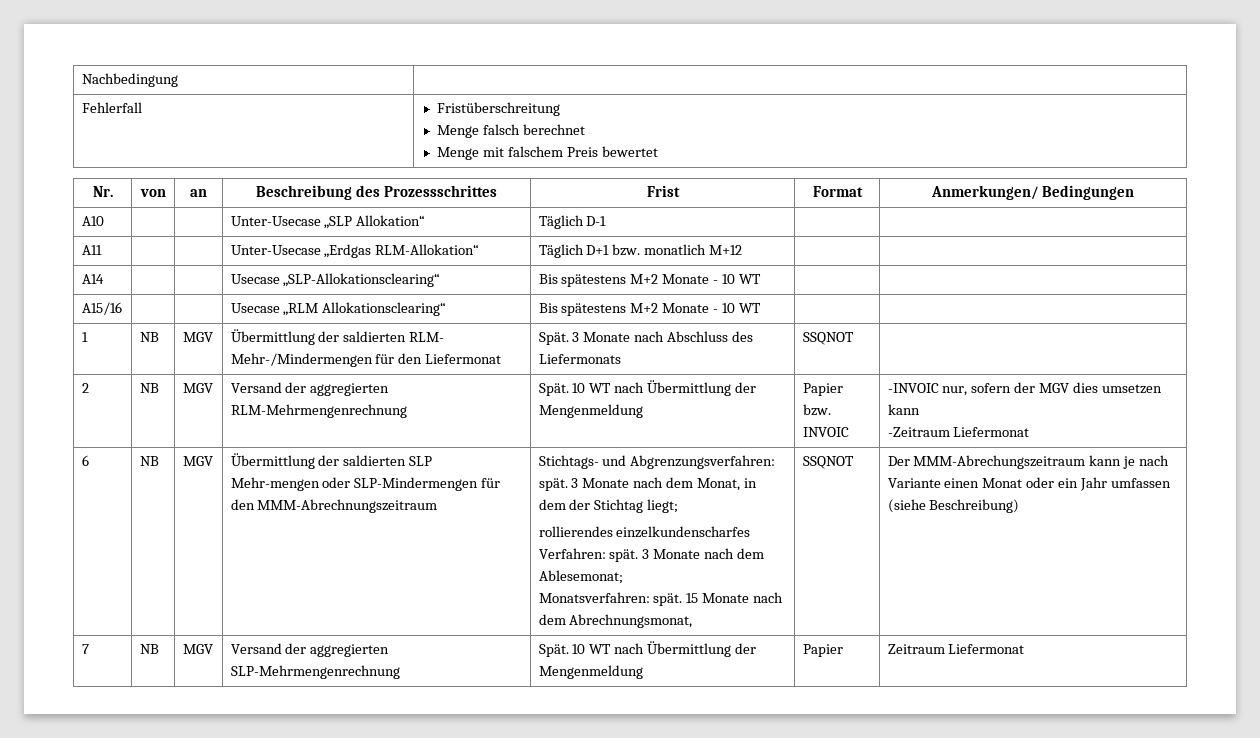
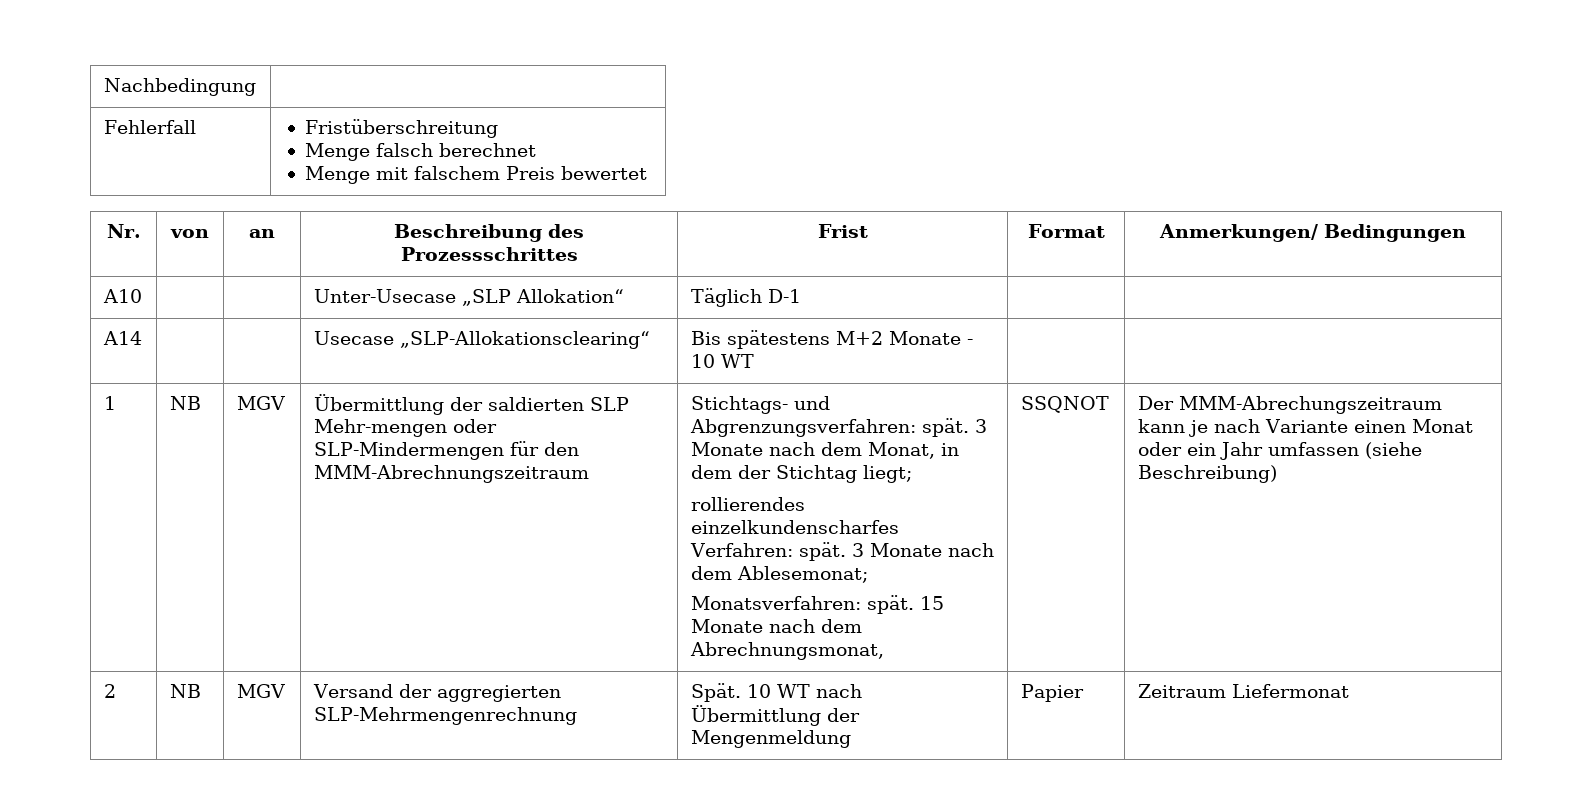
- A11 | | | Unter-Usecase „Erdgas RLM-Allokation“ | Täglich D+1 bzw. monatlich M+12 | |
  A14 | | | Usecase „SLP-Allokationsclearing“ | Bis spätestens M+2 Monate - 10 WT | |
- A15/16 | | | Usecase „RLM Allokationsclearing“ | Bis spätestens M+2 Monate - 10 WT | |
- 1 | NB | MGV | Übermittlung der saldierten RLM- Mehr-/Mindermengen für den Liefermonat | Spät. 3 Monate nach Abschluss des Liefermonats | SSQNOT |
- 2 | NB | MGV | Versand der aggregierten RLM-Mehrmengenrechnung | Spät. 10 WT nach Übermittlung der Mengenmeldung | Papier bzw. INVOIC | -INVOIC nur, sofern der MGV dies umsetzen kann
- -Zeitraum Liefermonat
- 6
+ 1
- 7 | NB | MGV | Versand der aggregierten SLP-Mehrmengenrechnung | Spät. 10 WT nach Übermittlung der Mengenmeldung | Papier | Zeitraum Liefermonat
+ 2 | NB | MGV | Versand der aggregierten SLP-Mehrmengenrechnung | Spät. 10 WT nach Übermittlung der Mengenmeldung | Papier | Zeitraum Liefermonat

